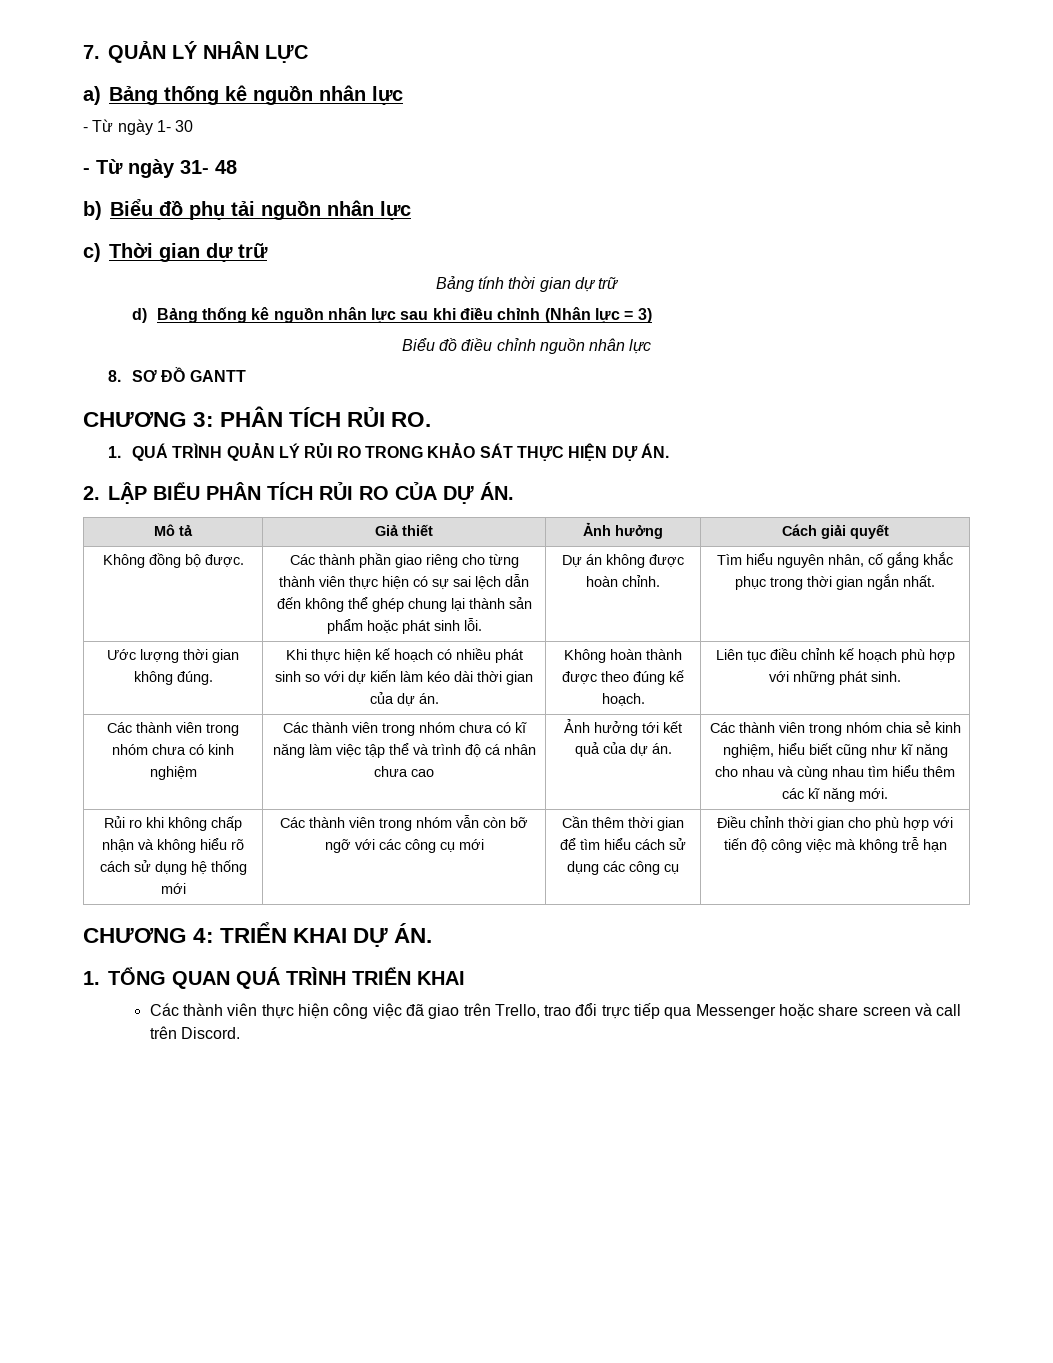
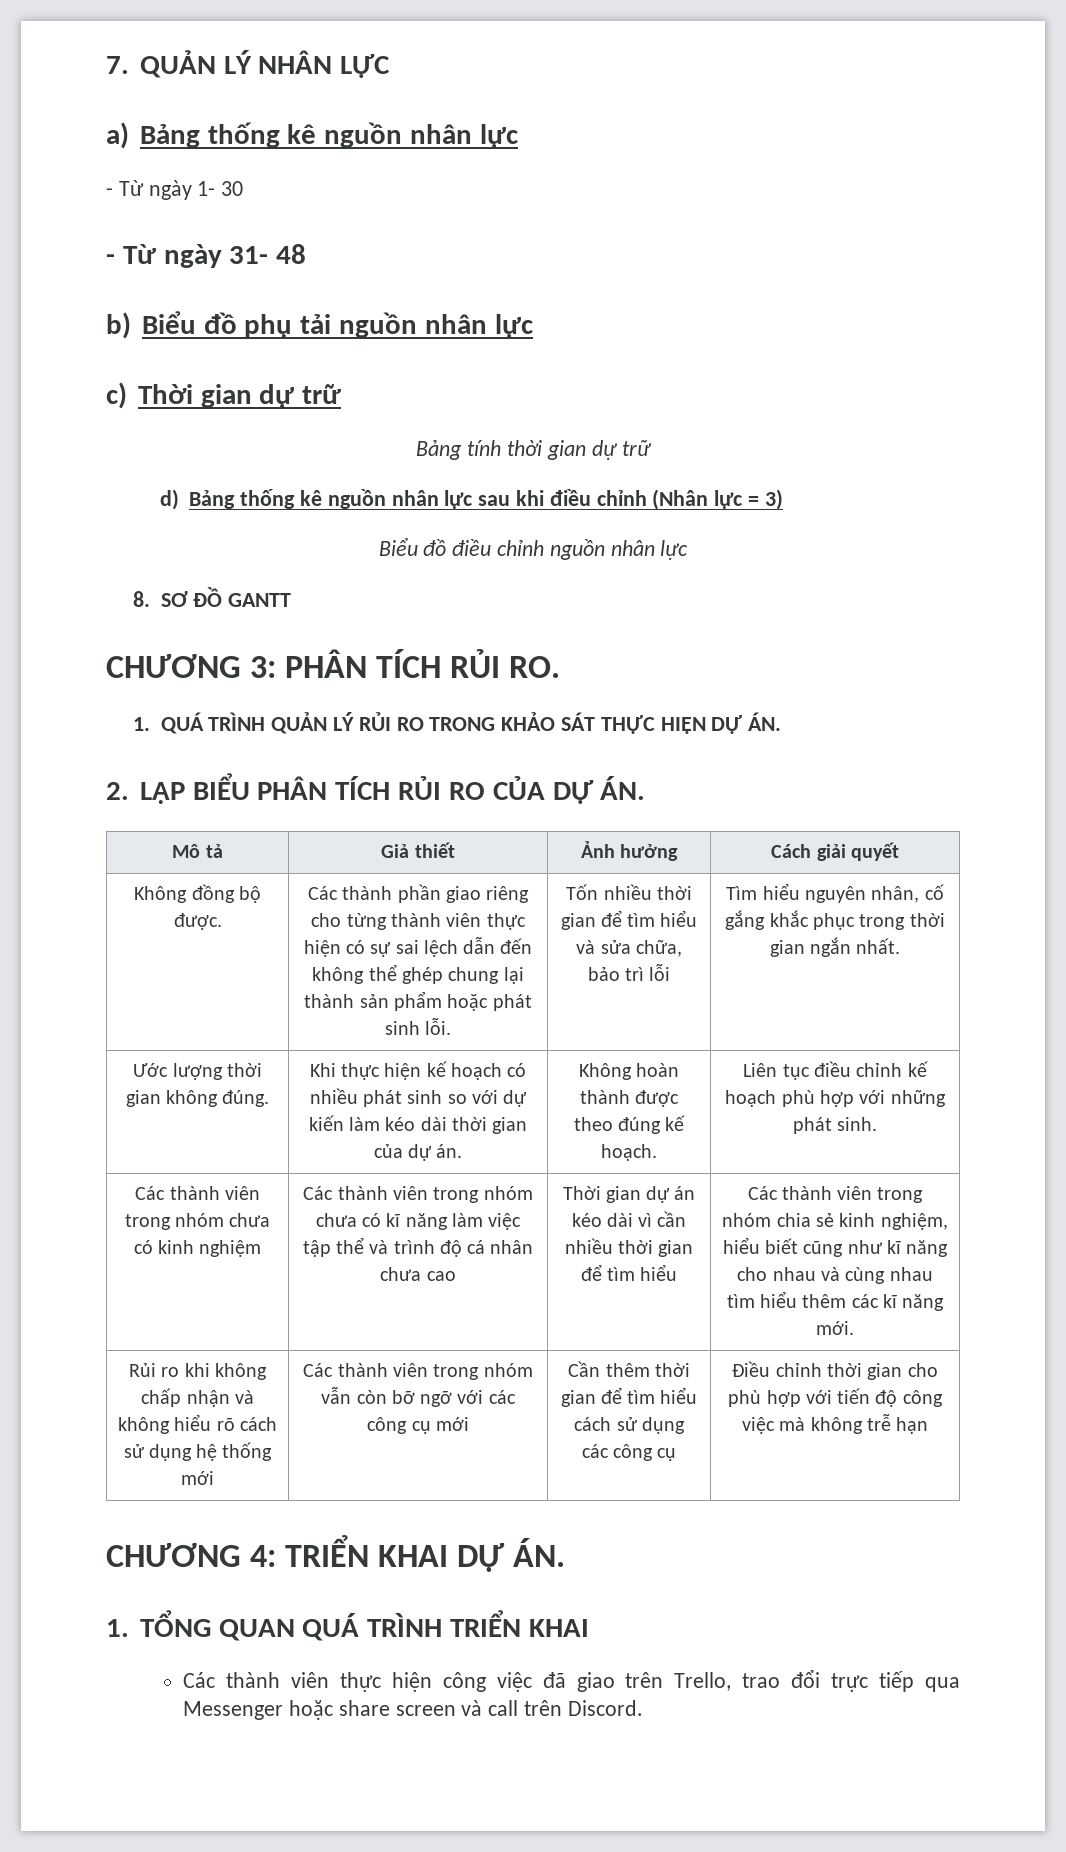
- Dự án không được hoàn chỉnh.
+ Tốn nhiều thời gian để tìm hiểu và sửa chữa, bảo trì lỗi
- Ảnh hưởng tới kết quả của dự án.
+ Thời gian dự án kéo dài vì cần nhiều thời gian để tìm hiểu

